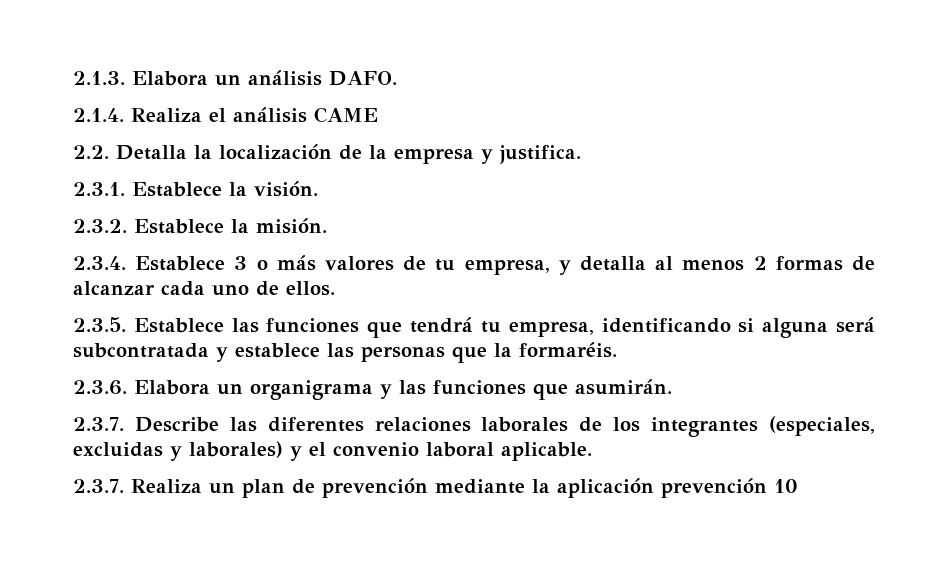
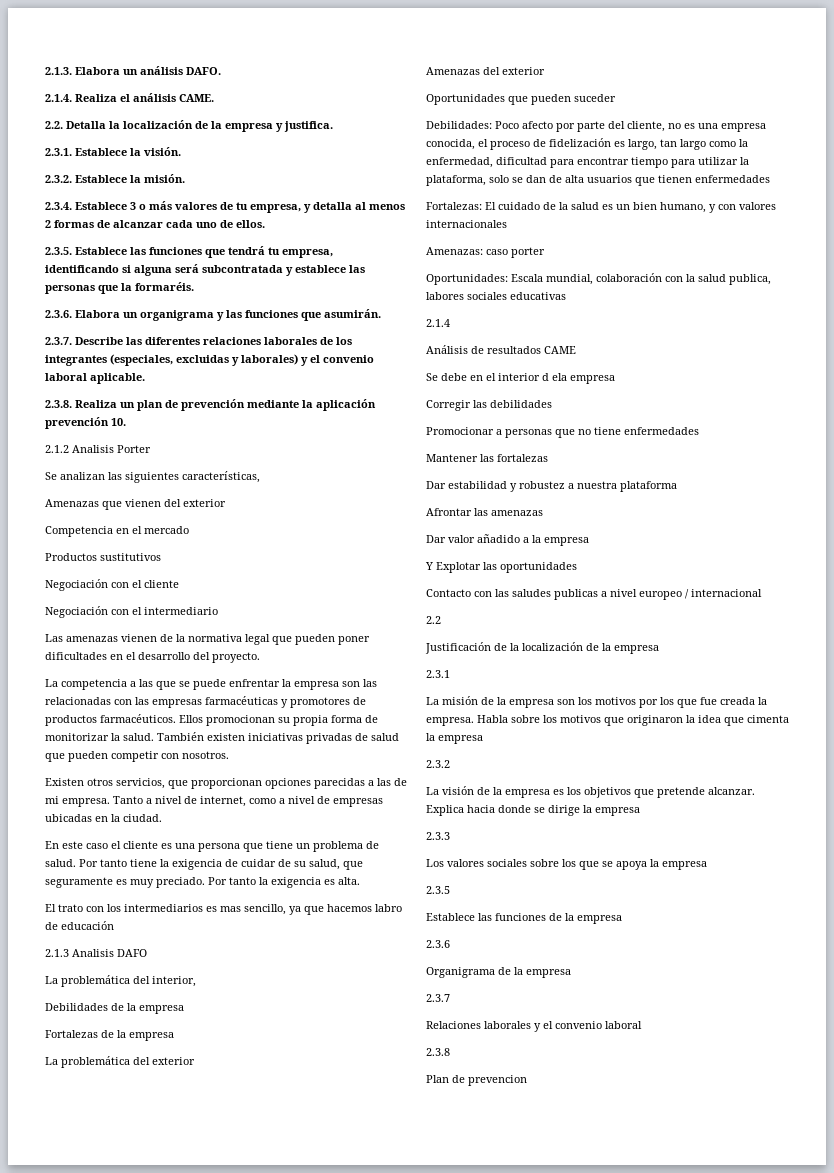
- 2.1.4. Realiza el análisis CAME
+ 2.1.4. Realiza el análisis CAME.
- 2.3.7. Realiza un plan de prevención mediante la aplicación prevención 10
+ 2.3.8. Realiza un plan de prevención mediante la aplicación prevención 10.
+ 2.1.2 Analisis Porter
+ Se analizan las siguientes características,
+ Amenazas que vienen del exterior
+ Competencia en el mercado
+ Productos sustitutivos
+ Negociación con el cliente
+ Negociación con el intermediario
+ Las amenazas vienen de la normativa legal que pueden poner dificultades en el desarrollo del proyecto.
+ La competencia a las que se puede enfrentar la empresa son las relacionadas con las empresas farmacéuticas y promotores de productos farmacéuticos. Ellos promocionan su propia forma de monitorizar la salud. También existen iniciativas privadas de salud que pueden competir con nosotros.
+ Existen otros servicios, que proporcionan opciones parecidas a las de mi empresa. Tanto a nivel de internet, como a nivel de empresas ubicadas en la ciudad.
+ En este caso el cliente es una persona que tiene un problema de salud. Por tanto tiene la exigencia de cuidar de su salud, que seguramente es muy preciado. Por tanto la exigencia es alta.
+ El trato con los intermediarios es mas sencillo, ya que hacemos labro de educación
+ 2.1.3 Analisis DAFO
+ La problemática del interior,
+ Debilidades de la empresa
+ Fortalezas de la empresa
+ La problemática del exterior
+ Amenazas del exterior
+ Oportunidades que pueden suceder
+ Debilidades: Poco afecto por parte del cliente, no es una empresa conocida, el proceso de fidelización es largo, tan largo como la enfermedad, dificultad para encontrar tiempo para utilizar la plataforma, solo se dan de alta usuarios que tienen enfermedades
+ Fortalezas: El cuidado de la salud es un bien humano, y con valores internacionales
+ Amenazas: caso porter
+ Oportunidades: Escala mundial, colaboración con la salud publica, labores sociales educativas
+ 2.1.4
+ Análisis de resultados CAME
+ Se debe en el interior d ela empresa
+ Corregir las debilidades
+ Promocionar a personas que no tiene enfermedades
+ Mantener las fortalezas
+ Dar estabilidad y robustez a nuestra plataforma
+ Afrontar las amenazas
+ Dar valor añadido a la empresa
+ Y Explotar las oportunidades
+ Contacto con las saludes publicas a nivel europeo / internacional
+ 2.2
+ Justificación de la localización de la empresa
+ 2.3.1
+ La misión de la empresa son los motivos por los que fue creada la empresa. Habla sobre los motivos que originaron la idea que cimenta la empresa
+ 2.3.2
+ La visión de la empresa es los objetivos que pretende alcanzar. Explica hacia donde se dirige la empresa
+ 2.3.3
+ Los valores sociales sobre los que se apoya la empresa
+ 2.3.5
+ Establece las funciones de la empresa
+ 2.3.6
+ Organigrama de la empresa
+ 2.3.7
+ Relaciones laborales y el convenio laboral
+ 2.3.8
+ Plan de prevencion

